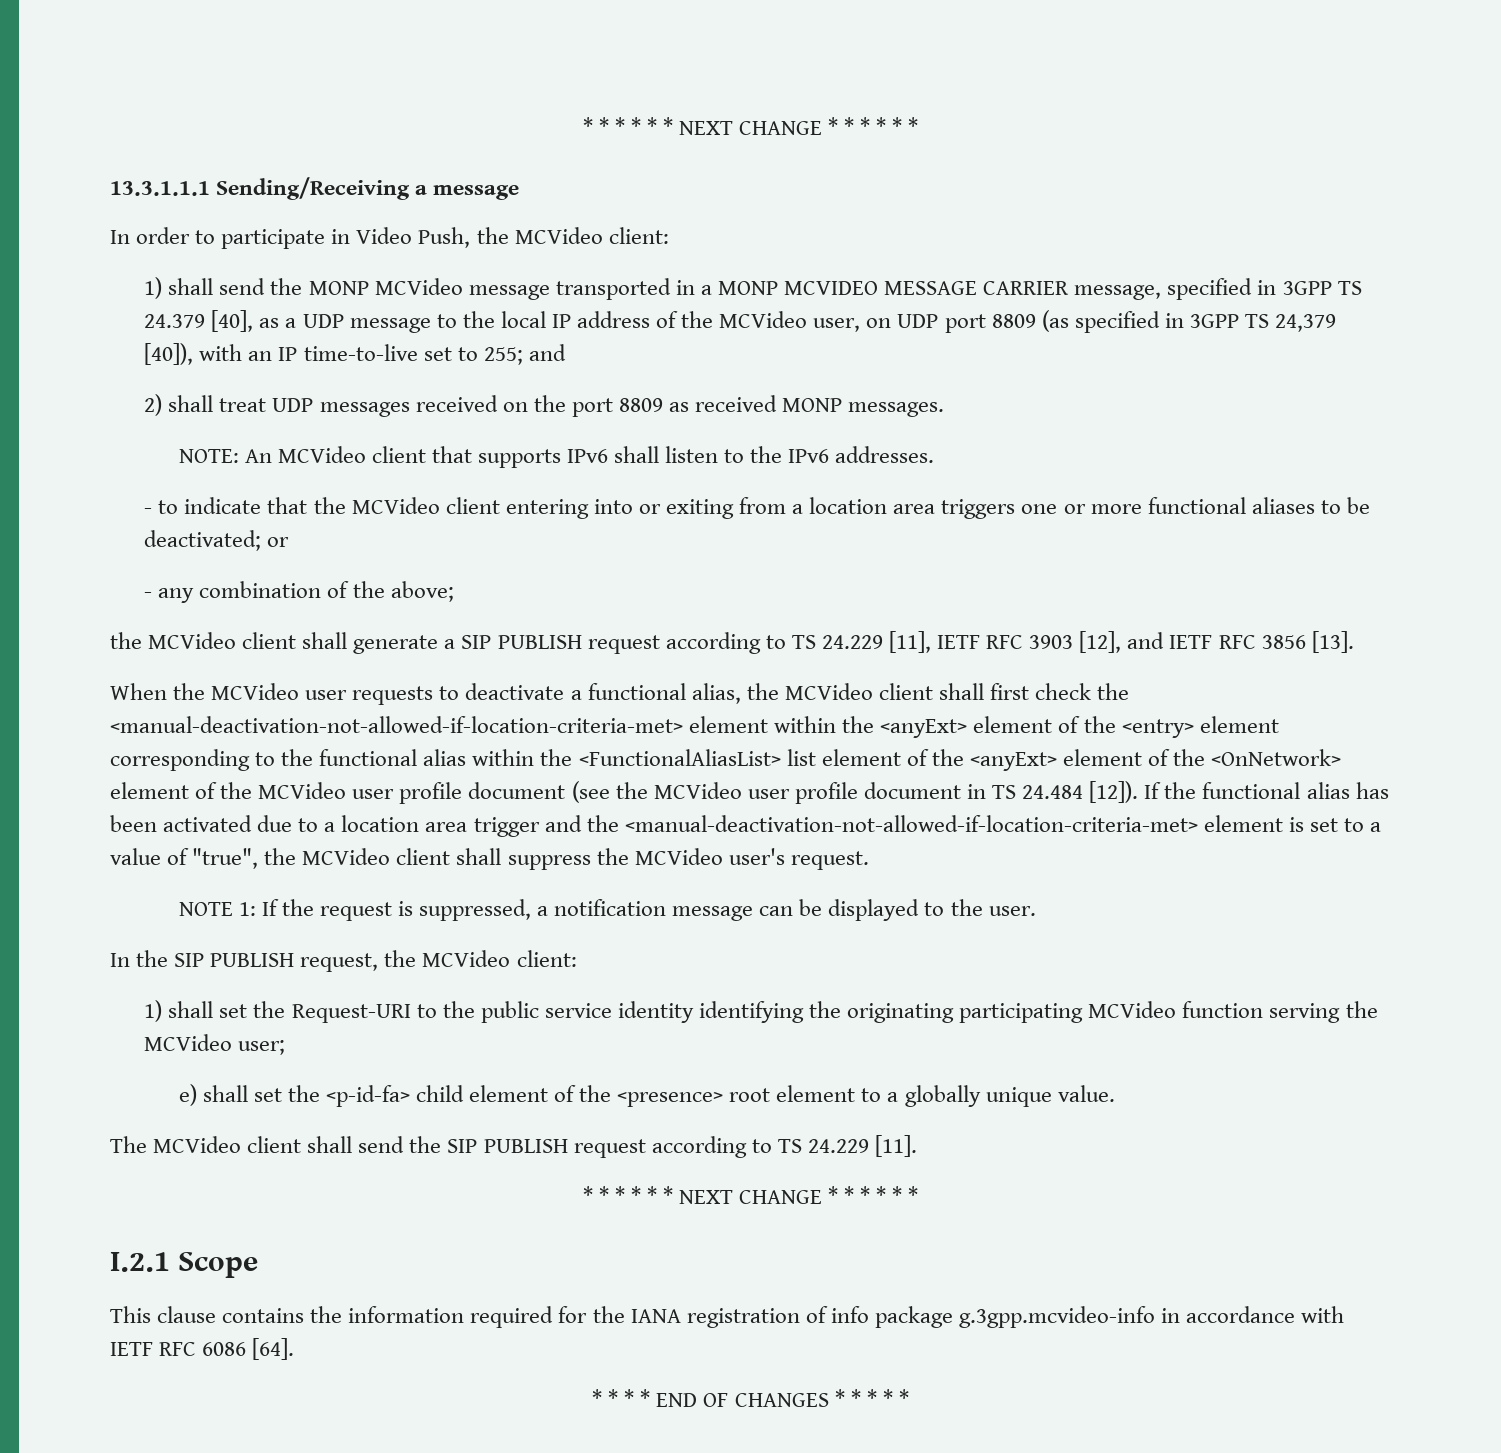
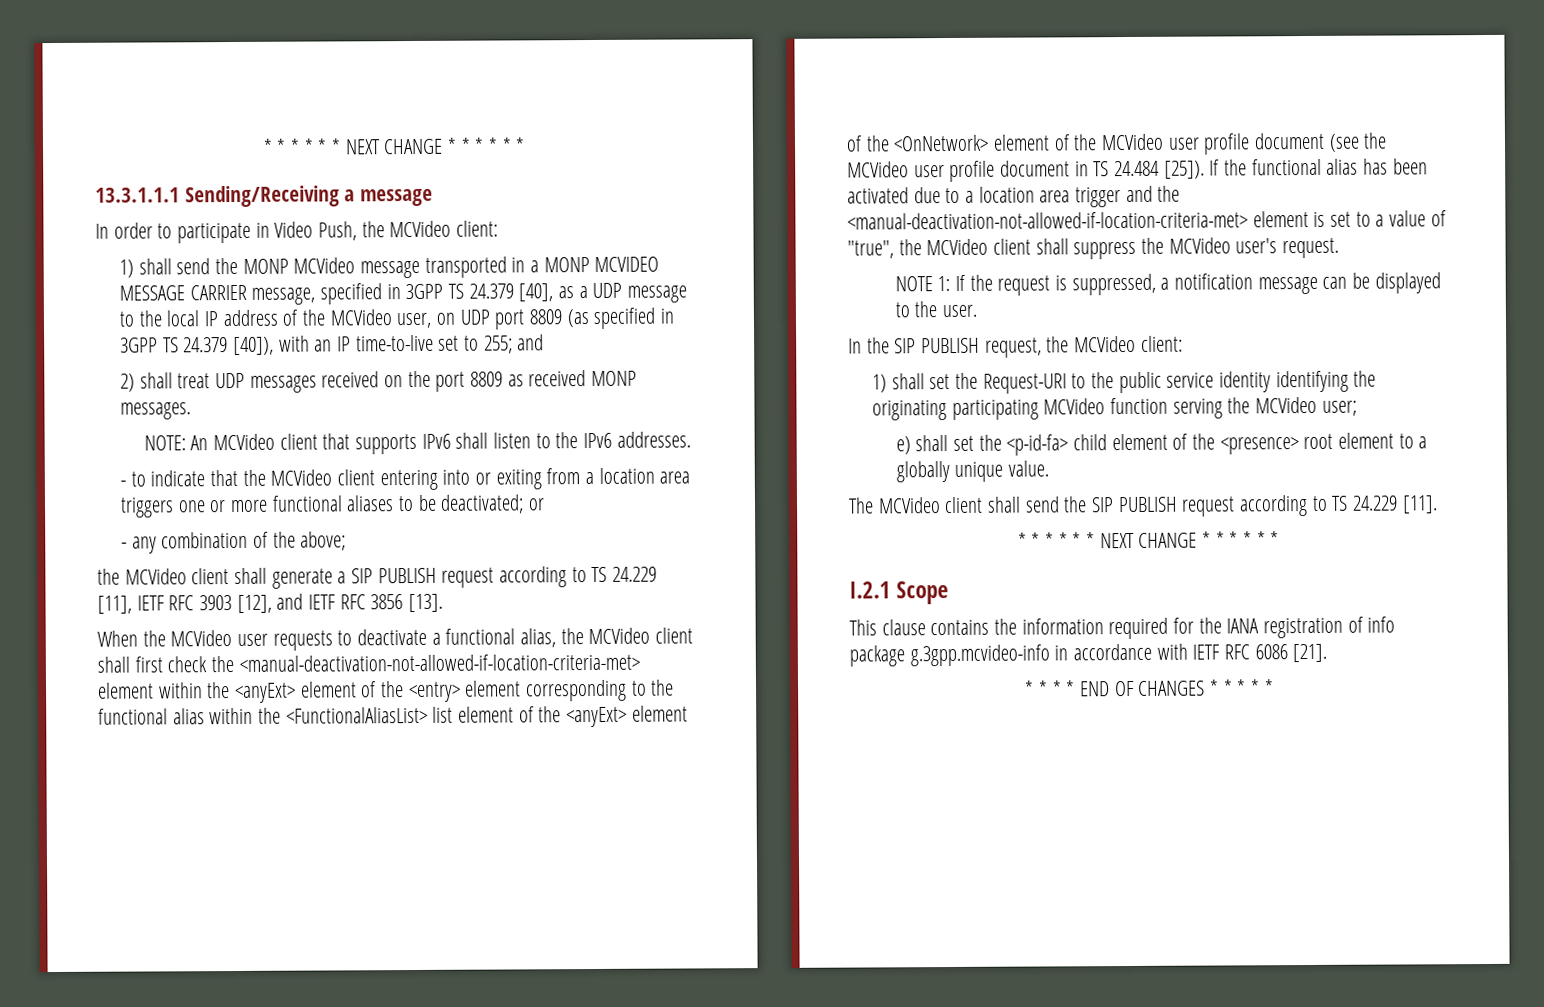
- 1) shall send the MONP MCVideo message transported in a MONP MCVIDEO MESSAGE CARRIER message, specified in 3GPP TS 24.379 [40], as a UDP message to the local IP address of the MCVideo user, on UDP port 8809 (as specified in 3GPP TS 24,379 [40]), with an IP time-to-live set to 255; and
+ 1) shall send the MONP MCVideo message transported in a MONP MCVIDEO MESSAGE CARRIER message, specified in 3GPP TS 24.379 [40], as a UDP message to the local IP address of the MCVideo user, on UDP port 8809 (as specified in 3GPP TS 24.379 [40]), with an IP time-to-live set to 255; and
- When the MCVideo user requests to deactivate a functional alias, the MCVideo client shall first check the <manual-deactivation-not-allowed-if-location-criteria-met> element within the <anyExt> element of the <entry> element corresponding to the functional alias within the <FunctionalAliasList> list element of the <anyExt> element of the <OnNetwork> element of the MCVideo user profile document (see the MCVideo user profile document in TS 24.484 [12]).
+ When the MCVideo user requests to deactivate a functional alias, the MCVideo client shall first check the <manual-deactivation-not-allowed-if-location-criteria-met> element within the <anyExt> element of the <entry> element corresponding to the functional alias within the <FunctionalAliasList> list element of the <anyExt> element of the <OnNetwork> element of the MCVideo user profile document (see the MCVideo user profile document in TS 24.484 [25]).
- This clause contains the information required for the IANA registration of info package g.3gpp.mcvideo-info in accordance with IETF RFC 6086 [64].
+ This clause contains the information required for the IANA registration of info package g.3gpp.mcvideo-info in accordance with IETF RFC 6086 [21].

